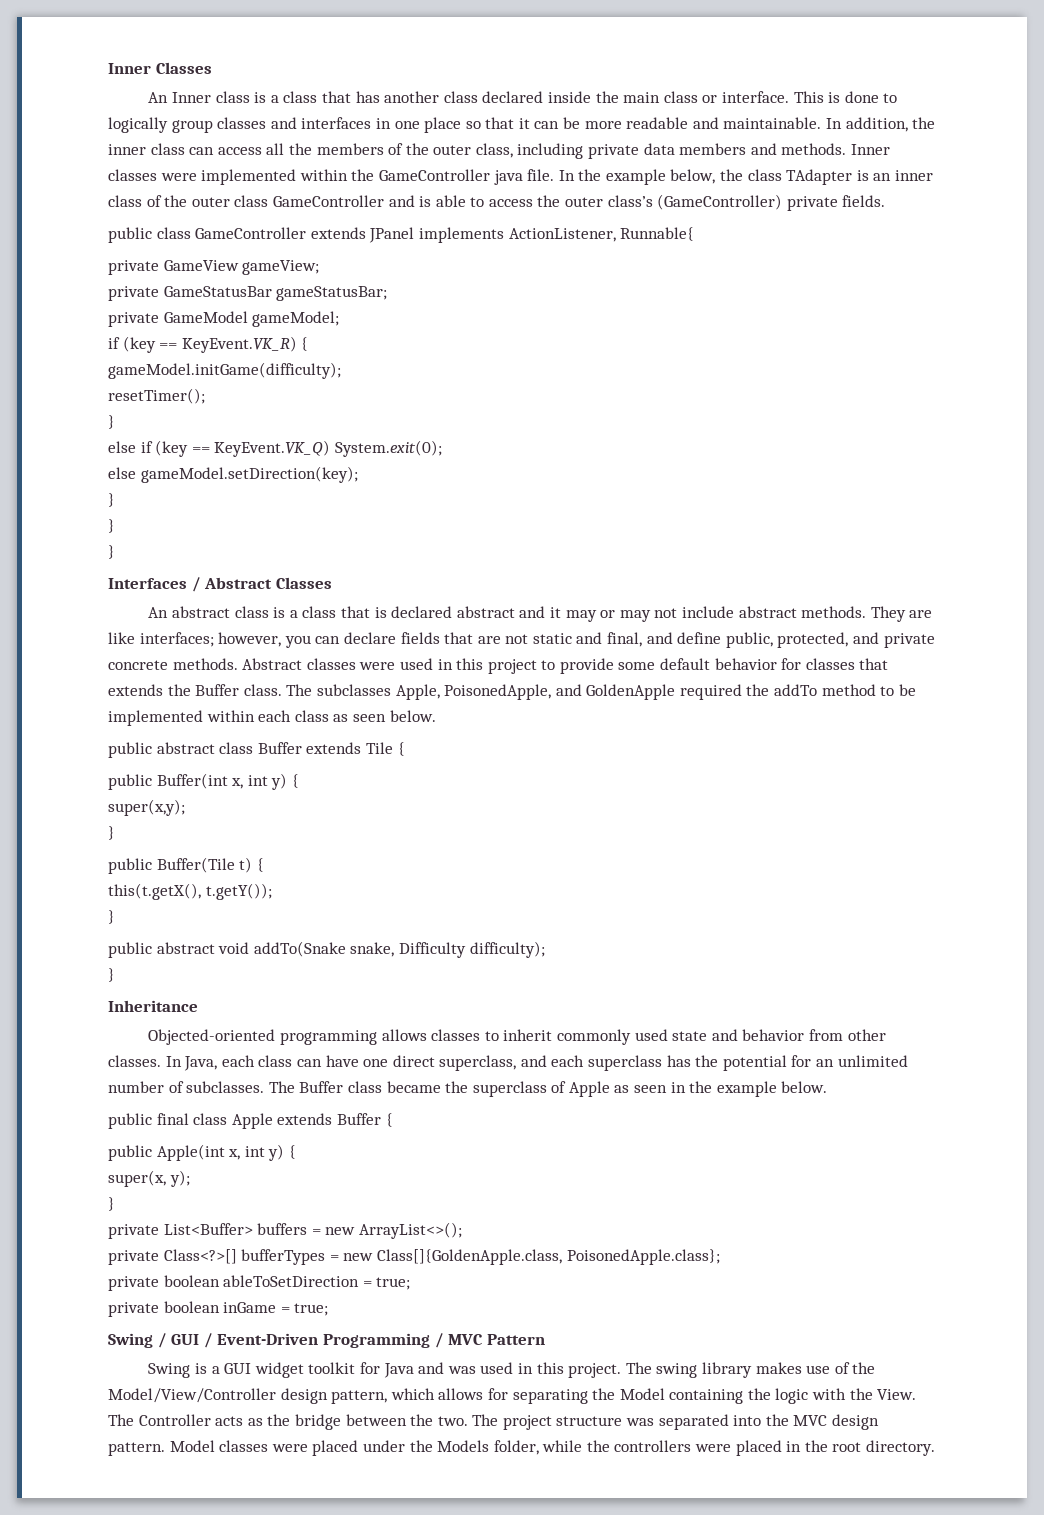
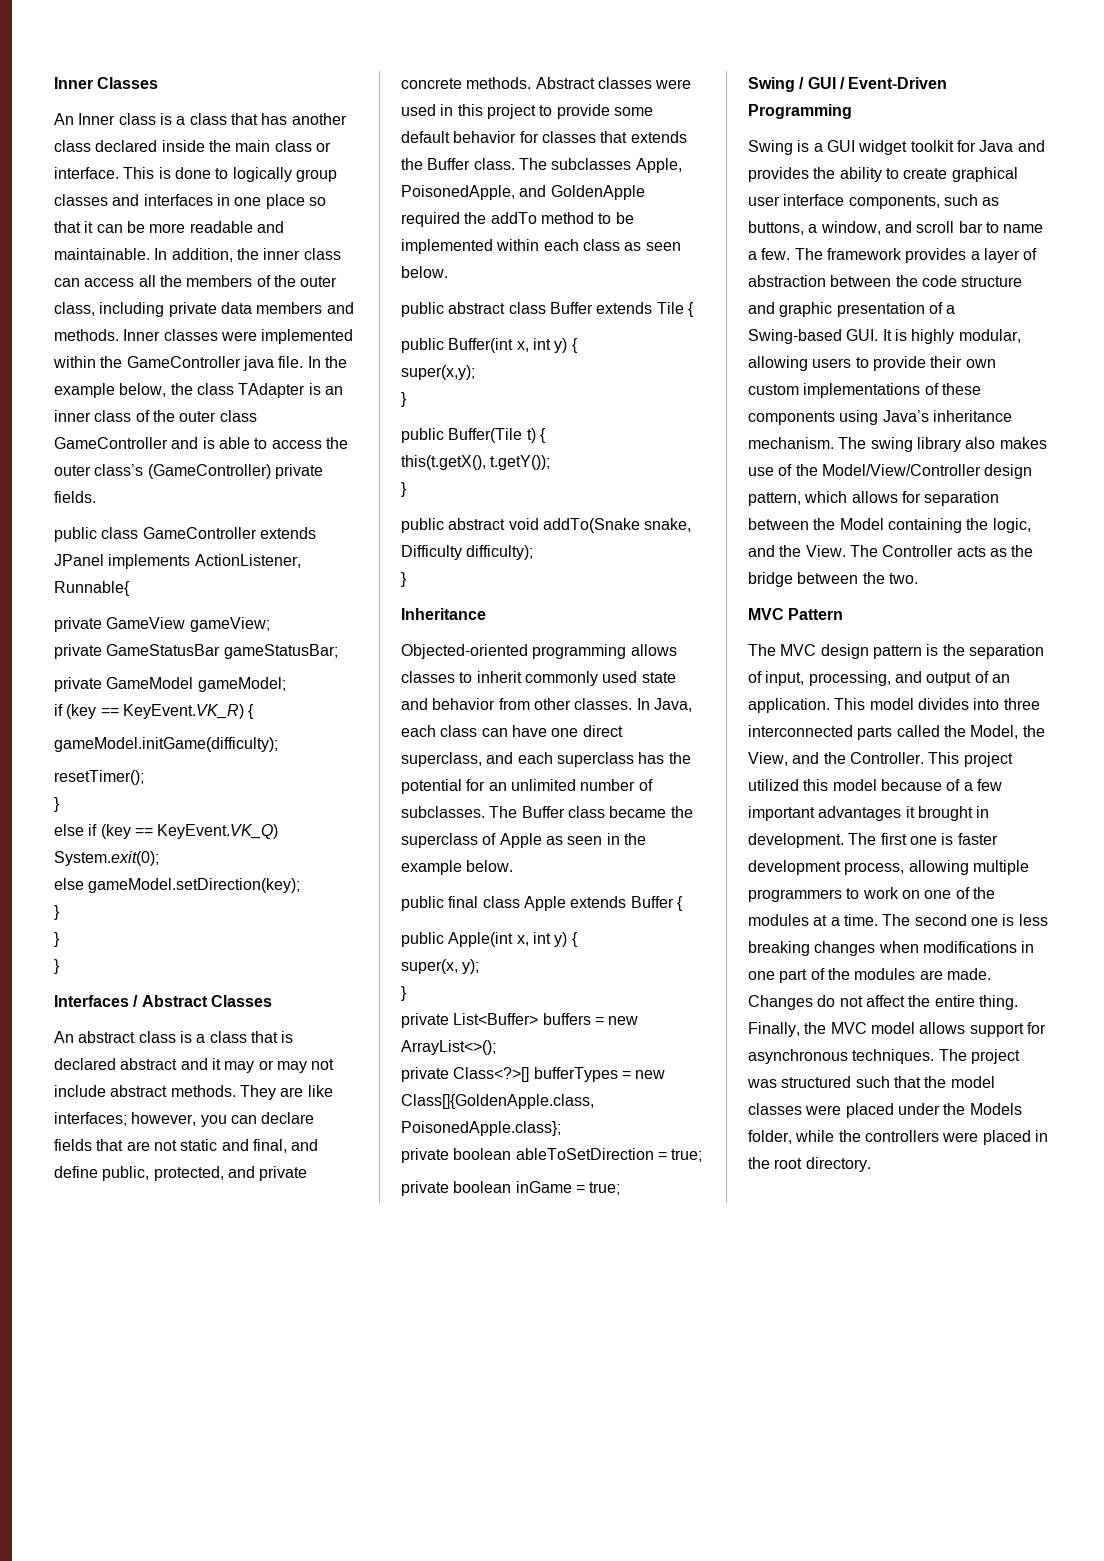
- Swing / GUI / Event-Driven Programming / MVC Pattern
+ Swing / GUI / Event-Driven Programming
- Swing is a GUI widget toolkit for Java and was used in this project.
+ Swing is a GUI widget toolkit for Java and provides the ability to create graphical user interface components, such as buttons, a window, and scroll bar to name a few. The framework provides a layer of abstraction between the code structure and graphic presentation of a Swing-based GUI. It is highly modular, allowing users to provide their own custom implementations of these components using Java’s inheritance mechanism.
- The swing library makes use of the Model/View/Controller design pattern, which allows for separating the Model containing the logic with the View.
+ The swing library also makes use of the Model/View/Controller design pattern, which allows for separation between the Model containing the logic, and the View.
- The Controller acts as the bridge between the two. The project structure was separated into the MVC design pattern. Model classes were placed under the Models folder, while the controllers were placed in the root directory.
+ The Controller acts as the bridge between the two.
+ MVC Pattern
+ The MVC design pattern is the separation of input, processing, and output of an application. This model divides into three interconnected parts called the Model, the View, and the Controller. This project utilized this model because of a few important advantages it brought in development. The first one is faster development process, allowing multiple programmers to work on one of the modules at a time. The second one is less breaking changes when modifications in one part of the modules are made. Changes do not affect the entire thing. Finally, the MVC model allows support for asynchronous techniques. The project was structured such that the model classes were placed under the Models folder, while the controllers were placed in the root directory.

